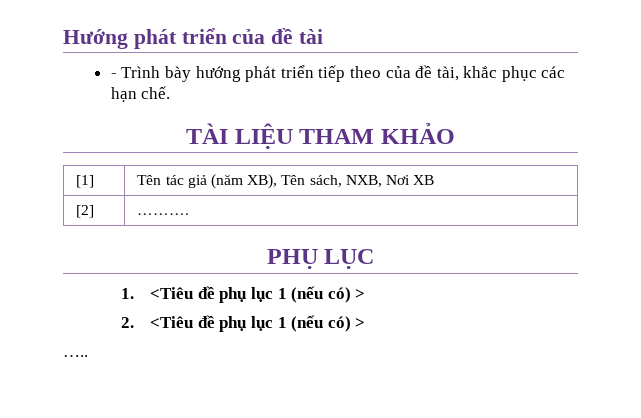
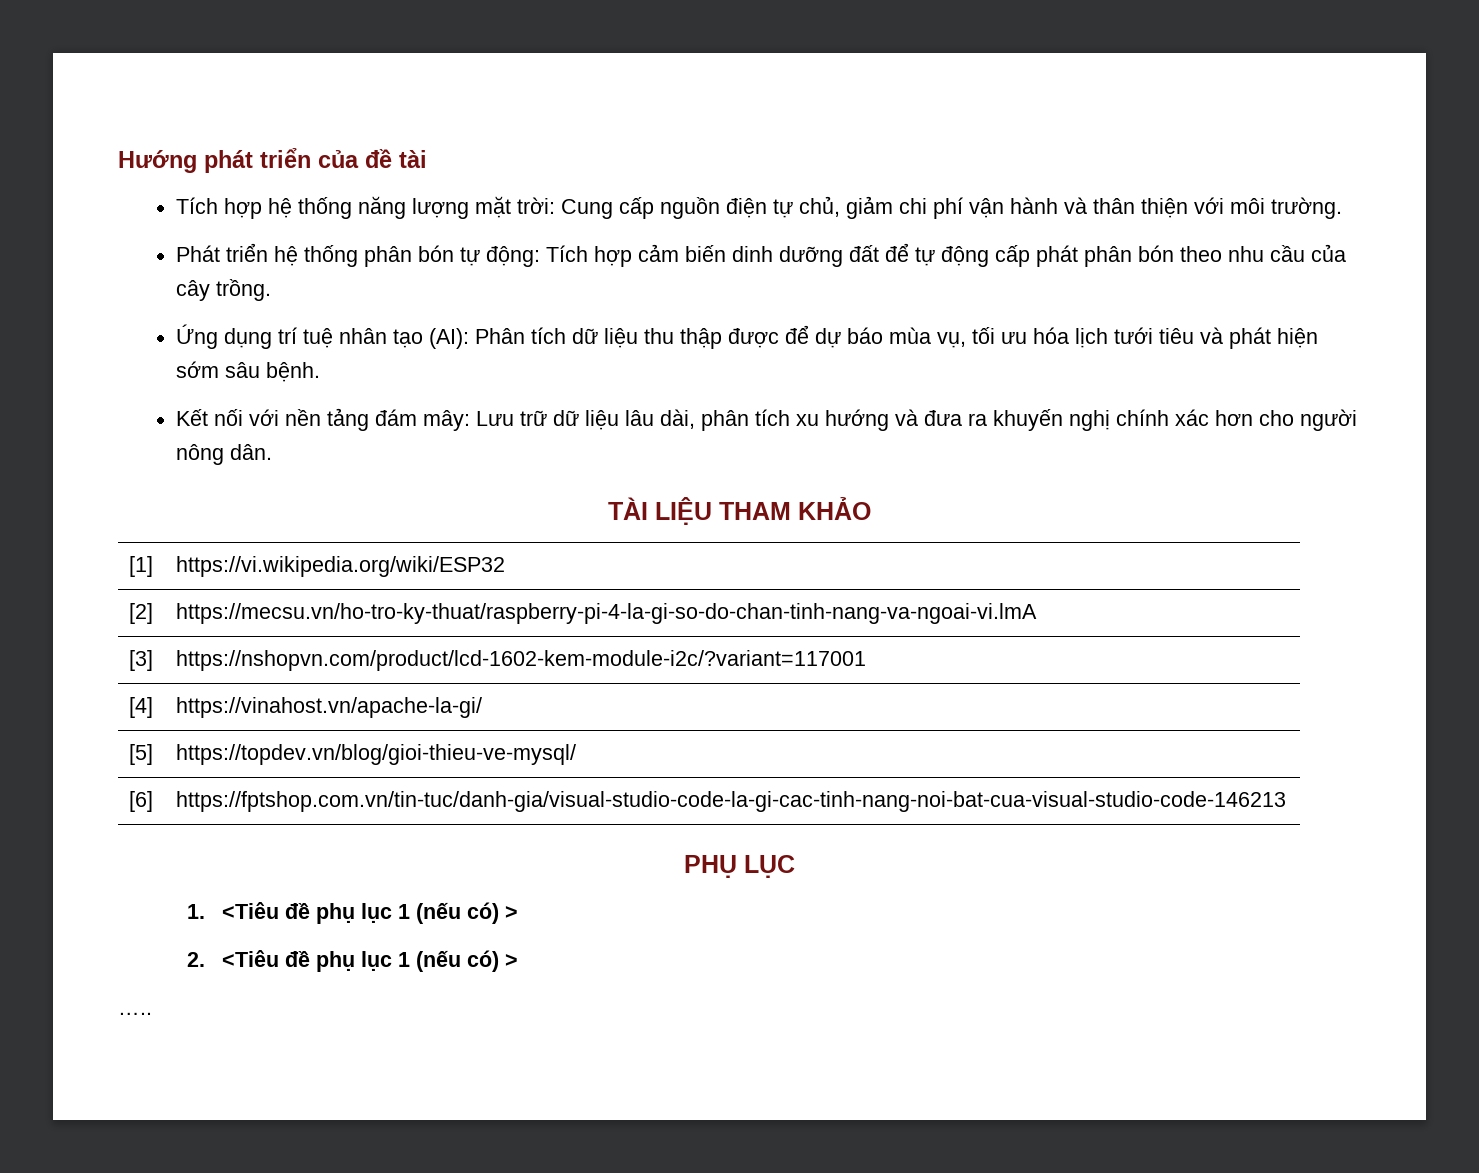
- - Trình bày hướng phát triển tiếp theo của đề tài, khắc phục các hạn chế.
+ Tích hợp hệ thống năng lượng mặt trời: Cung cấp nguồn điện tự chủ, giảm chi phí vận hành và thân thiện với môi trường.
+ Phát triển hệ thống phân bón tự động: Tích hợp cảm biến dinh dưỡng đất để tự động cấp phát phân bón theo nhu cầu của cây trồng.
+ Ứng dụng trí tuệ nhân tạo (AI): Phân tích dữ liệu thu thập được để dự báo mùa vụ, tối ưu hóa lịch tưới tiêu và phát hiện sớm sâu bệnh.
+ Kết nối với nền tảng đám mây: Lưu trữ dữ liệu lâu dài, phân tích xu hướng và đưa ra khuyến nghị chính xác hơn cho người nông dân.
- [1] | Tên tác giả (năm XB), Tên sách, NXB, Nơi XB
- [2] | ……….
+ [1] | https://vi.wikipedia.org/wiki/ESP32
+ [2] | https://mecsu.vn/ho-tro-ky-thuat/raspberry-pi-4-la-gi-so-do-chan-tinh-nang-va-ngoai-vi.lmA
+ [3] | https://nshopvn.com/product/lcd-1602-kem-module-i2c/?variant=117001
+ [4] | https://vinahost.vn/apache-la-gi/
+ [5] | https://topdev.vn/blog/gioi-thieu-ve-mysql/
+ [6] | https://fptshop.com.vn/tin-tuc/danh-gia/visual-studio-code-la-gi-cac-tinh-nang-noi-bat-cua-visual-studio-code-146213

